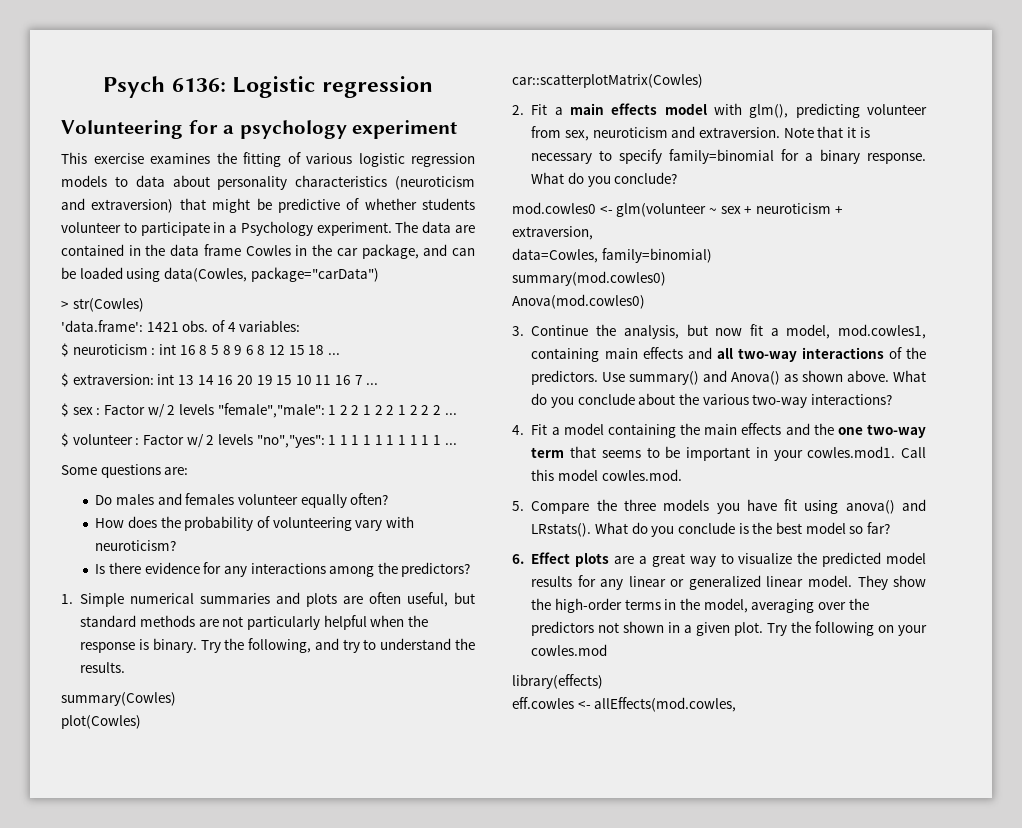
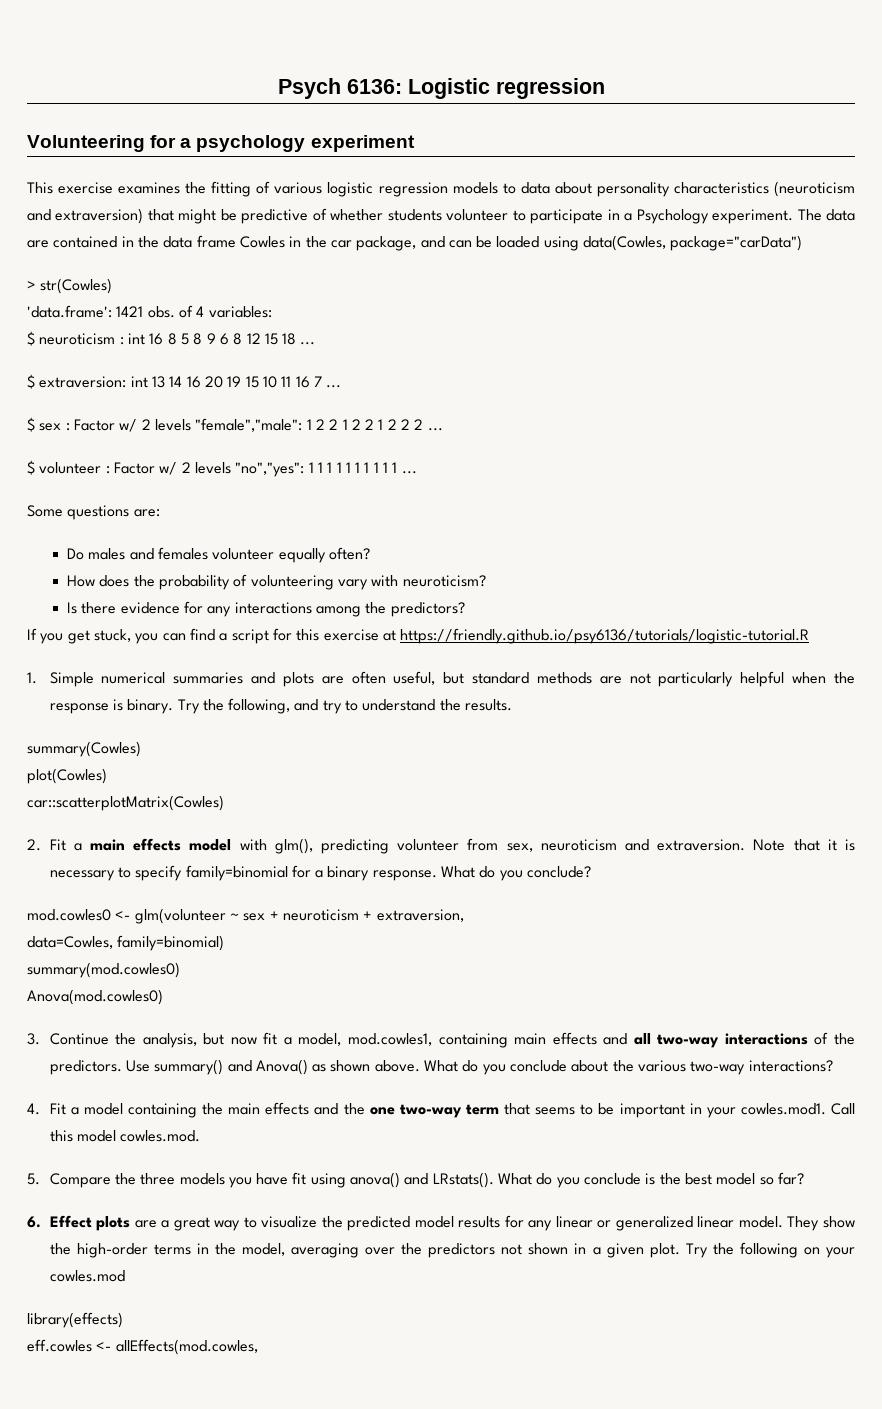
+ If you get stuck, you can find a script for this exercise at https://friendly.github.io/psy6136/tutorials/logistic-tutorial.R

